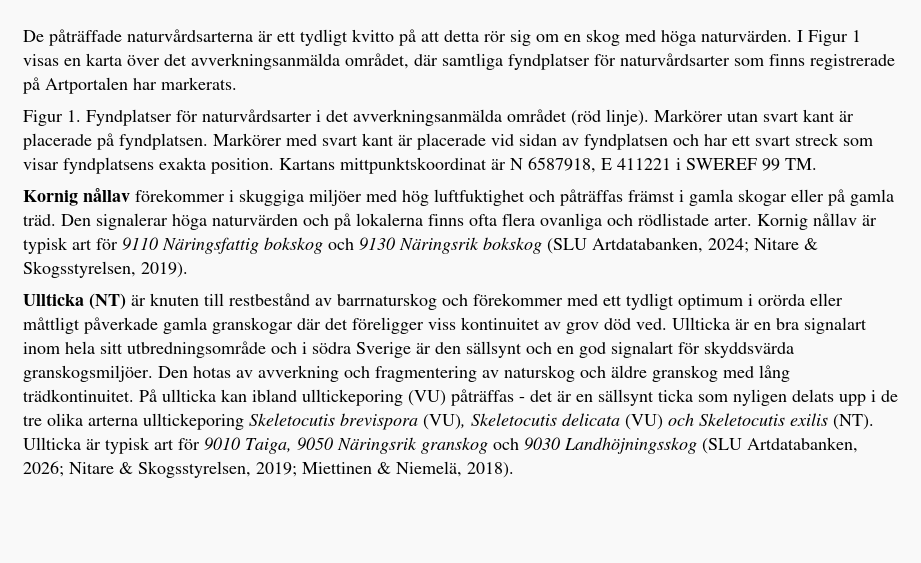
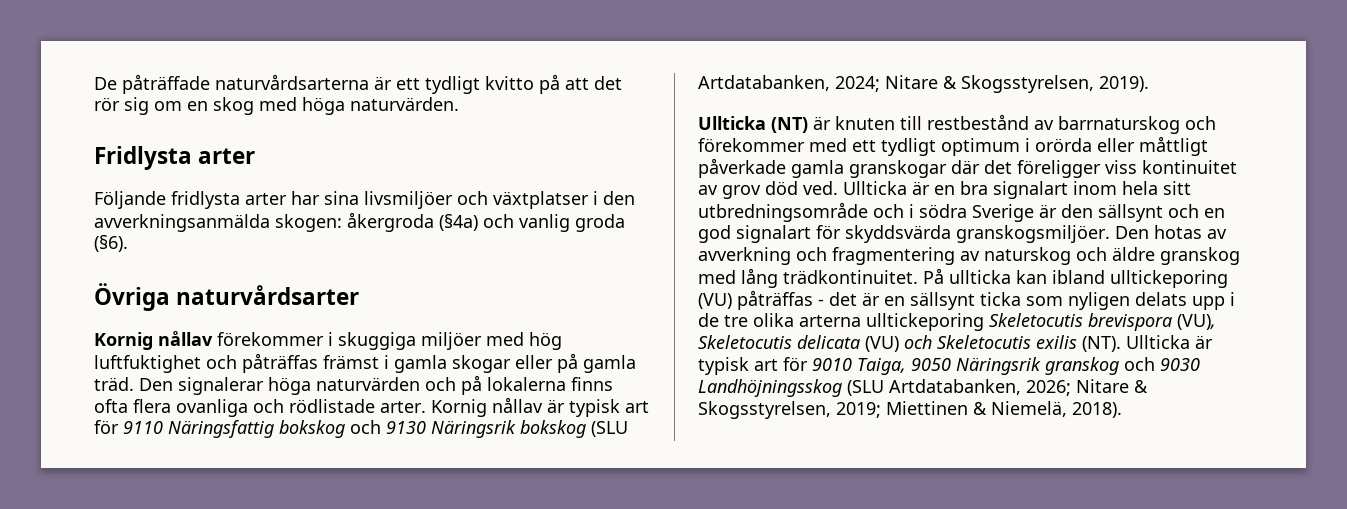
- De påträffade naturvårdsarterna är ett tydligt kvitto på att detta rör sig om en skog med höga naturvärden. I Figur 1 visas en karta över det avverkningsanmälda området, där samtliga fyndplatser för naturvårdsarter som finns registrerade på Artportalen har markerats.
- Figur 1. Fyndplatser för naturvårdsarter i det avverkningsanmälda området (röd linje). Markörer utan svart kant är placerade på fyndplatsen. Markörer med svart kant är placerade vid sidan av fyndplatsen och har ett svart streck som visar fyndplatsens exakta position. Kartans mittpunktskoordinat är N 6587918, E 411221 i SWEREF 99 TM.
+ De påträffade naturvårdsarterna är ett tydligt kvitto på att det rör sig om en skog med höga naturvärden.
+ Fridlysta arter
+ Följande fridlysta arter har sina livsmiljöer och växtplatser i den avverkningsanmälda skogen: åkergroda (§4a) och vanlig groda (§6).
+ Övriga naturvårdsarter

